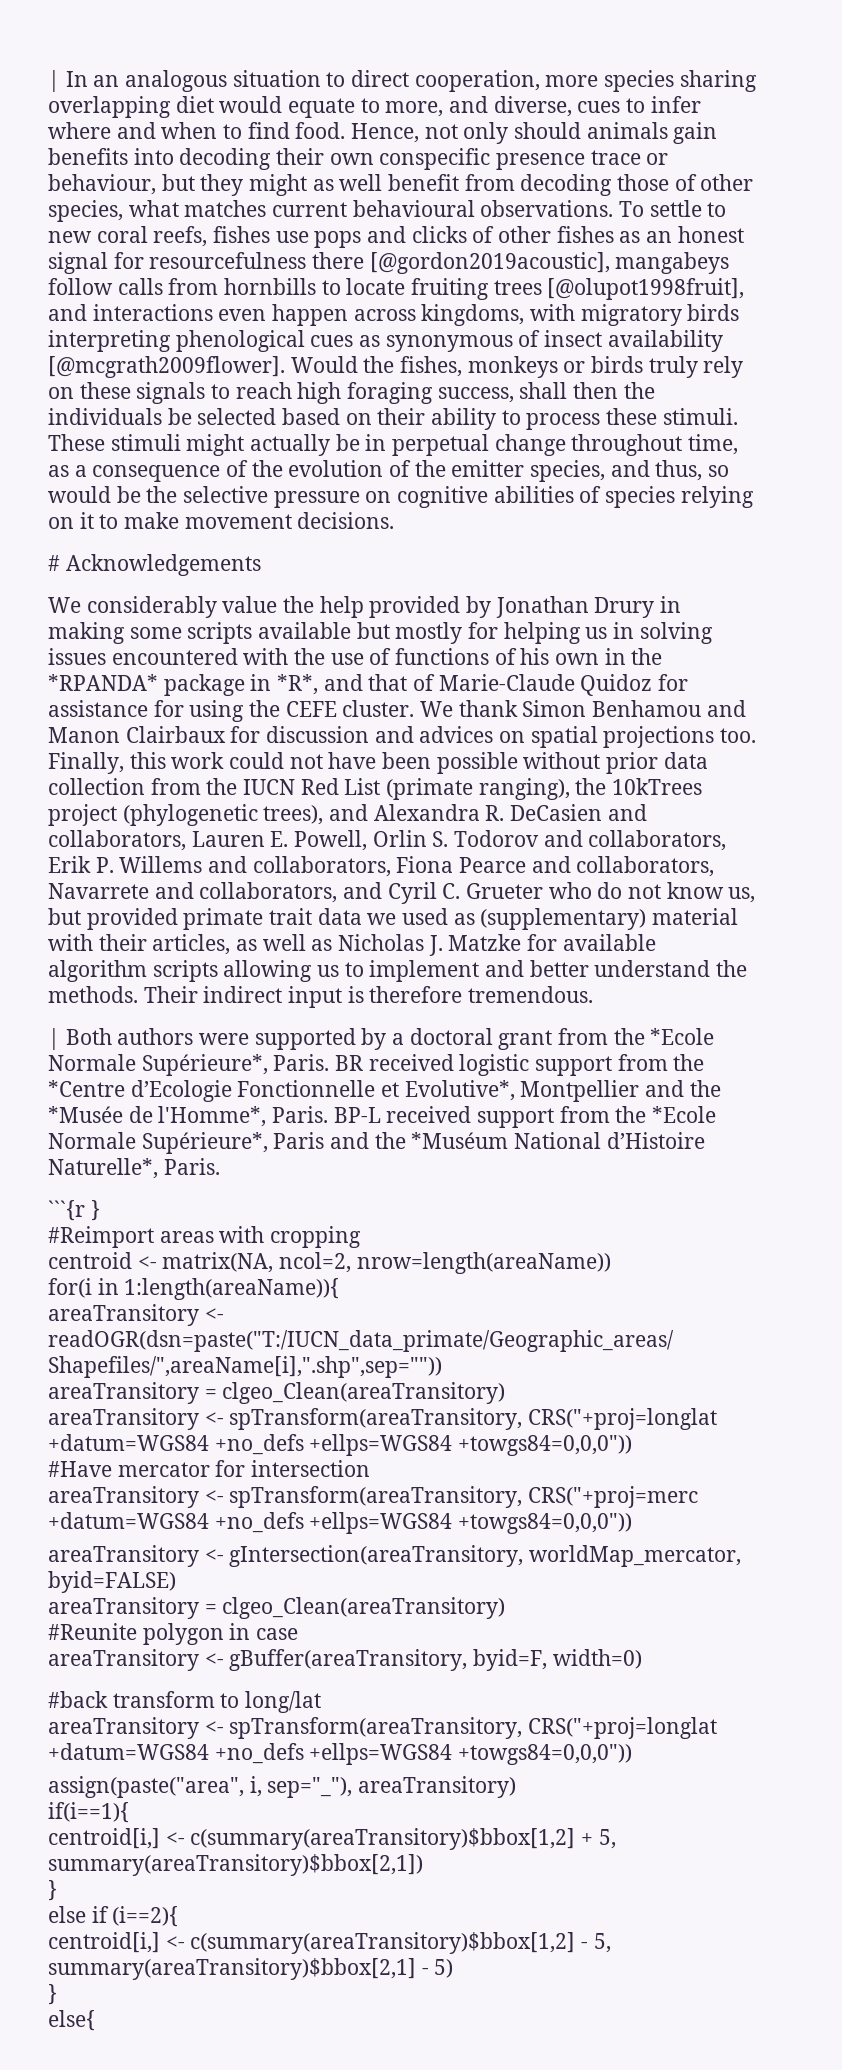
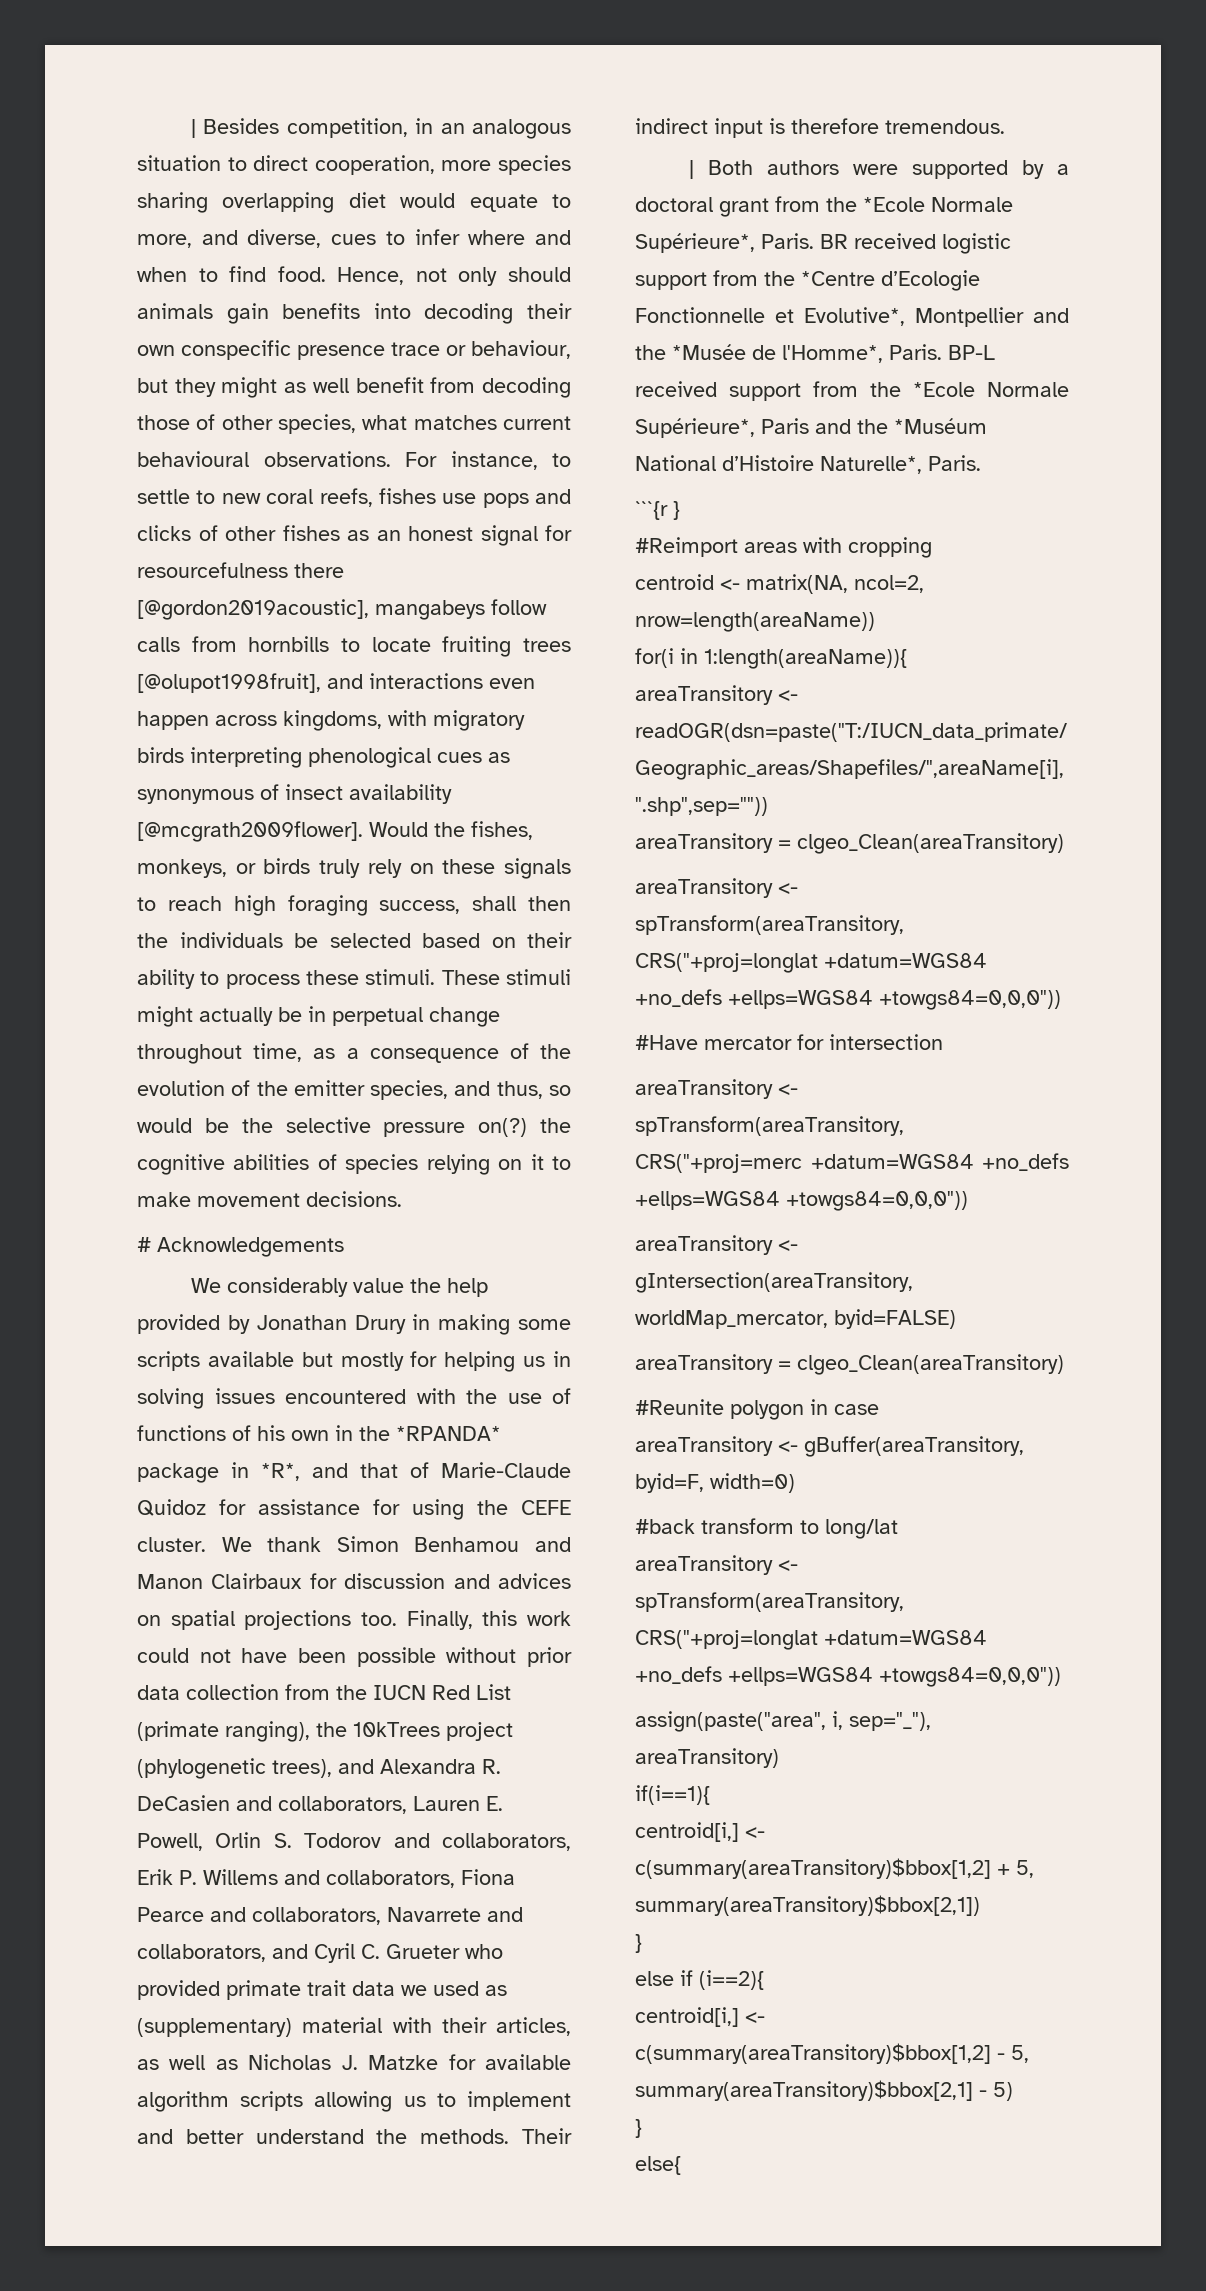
- | In an analogous situation to direct cooperation, more species sharing overlapping diet would equate to more, and diverse, cues to infer where and when to find food.
+ | Besides competition, in an analogous situation to direct cooperation, more species sharing overlapping diet would equate to more, and diverse, cues to infer where and when to find food.
- To settle to new coral reefs, fishes use pops and clicks of other fishes as an honest signal for resourcefulness there [@gordon2019acoustic], mangabeys follow calls from hornbills to locate fruiting trees [@olupot1998fruit], and interactions even happen across kingdoms, with migratory birds interpreting phenological cues as synonymous of insect availability [@mcgrath2009flower].
+ For instance, to settle to new coral reefs, fishes use pops and clicks of other fishes as an honest signal for resourcefulness there [@gordon2019acoustic], mangabeys follow calls from hornbills to locate fruiting trees [@olupot1998fruit], and interactions even happen across kingdoms, with migratory birds interpreting phenological cues as synonymous of insect availability [@mcgrath2009flower].
- Would the fishes, monkeys or birds truly rely on these signals to reach high foraging success, shall then the individuals be selected based on their ability to process these stimuli.
+ Would the fishes, monkeys, or birds truly rely on these signals to reach high foraging success, shall then the individuals be selected based on their ability to process these stimuli.
- These stimuli might actually be in perpetual change throughout time, as a consequence of the evolution of the emitter species, and thus, so would be the selective pressure on cognitive abilities of species relying on it to make movement decisions.
+ These stimuli might actually be in perpetual change throughout time, as a consequence of the evolution of the emitter species, and thus, so would be the selective pressure on(?) the cognitive abilities of species relying on it to make movement decisions.
- Finally, this work could not have been possible without prior data collection from the IUCN Red List (primate ranging), the 10kTrees project (phylogenetic trees), and Alexandra R. DeCasien and collaborators, Lauren E. Powell, Orlin S. Todorov and collaborators, Erik P. Willems and collaborators, Fiona Pearce and collaborators, Navarrete and collaborators, and Cyril C. Grueter who do not know us, but provided primate trait data we used as (supplementary) material with their articles, as well as Nicholas J. Matzke for available algorithm scripts allowing us to implement and better understand the methods.
+ Finally, this work could not have been possible without prior data collection from the IUCN Red List (primate ranging), the 10kTrees project (phylogenetic trees), and Alexandra R. DeCasien and collaborators, Lauren E. Powell, Orlin S. Todorov and collaborators, Erik P. Willems and collaborators, Fiona Pearce and collaborators, Navarrete and collaborators, and Cyril C. Grueter who provided primate trait data we used as (supplementary) material with their articles, as well as Nicholas J. Matzke for available algorithm scripts allowing us to implement and better understand the methods.

